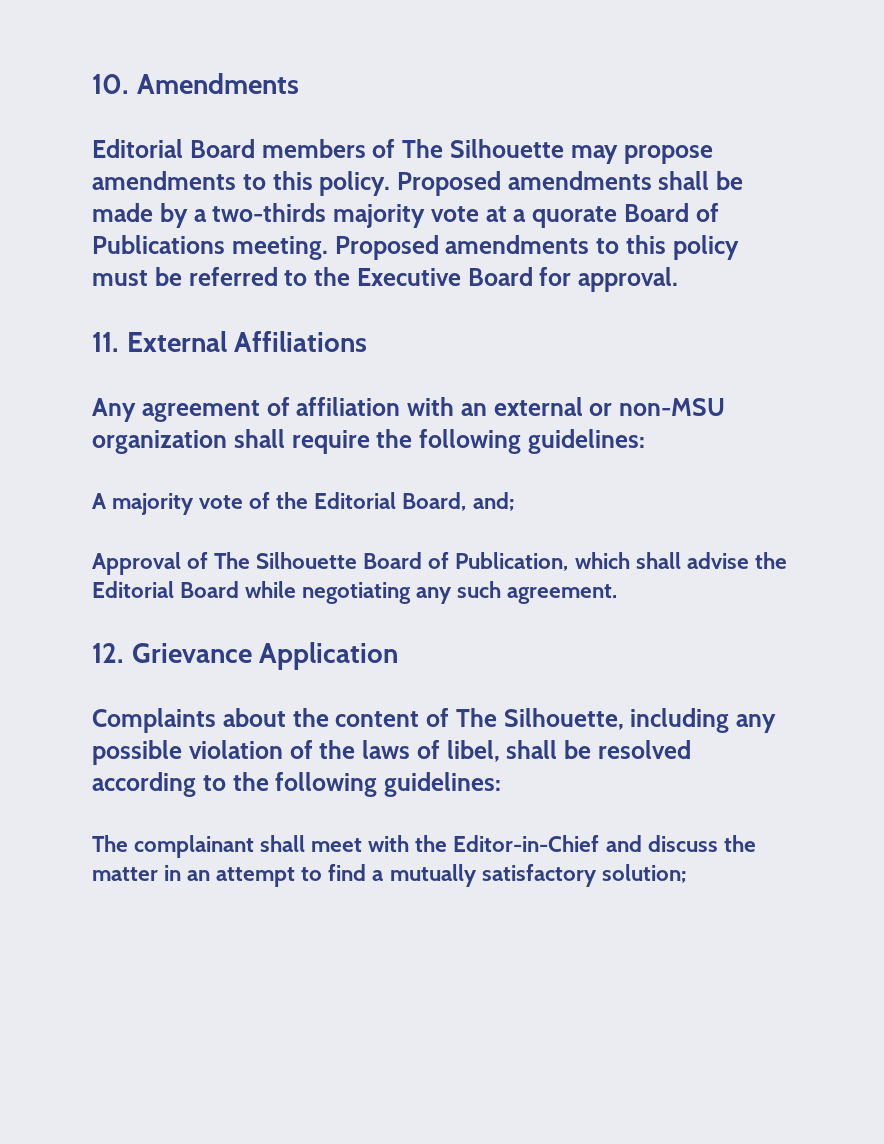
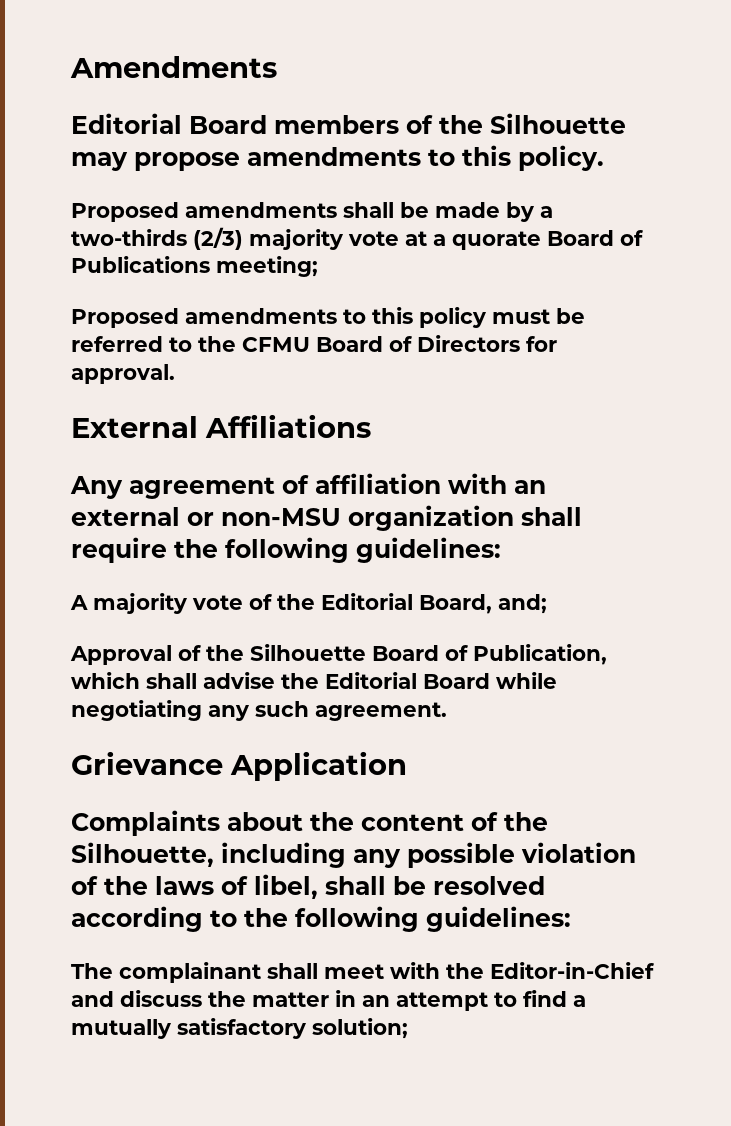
- 10. Amendments
+ Amendments
- Editorial Board members of The Silhouette may propose amendments to this policy. Proposed amendments shall be made by a two-thirds majority vote at a quorate Board of Publications meeting. Proposed amendments to this policy must be referred to the Executive Board for approval.
+ Editorial Board members of the Silhouette may propose amendments to this policy.
+ Proposed amendments shall be made by a two-thirds (2/3) majority vote at a quorate Board of Publications meeting;
+ Proposed amendments to this policy must be referred to the CFMU Board of Directors for approval.
- 11. External Affiliations
+ External Affiliations
- Approval of The Silhouette Board of Publication, which shall advise the Editorial Board while negotiating any such agreement.
+ Approval of the Silhouette Board of Publication, which shall advise the Editorial Board while negotiating any such agreement.
- 12. Grievance Application
+ Grievance Application
- Complaints about the content of The Silhouette, including any possible violation of the laws of libel, shall be resolved according to the following guidelines:
+ Complaints about the content of the Silhouette, including any possible violation of the laws of libel, shall be resolved according to the following guidelines:

